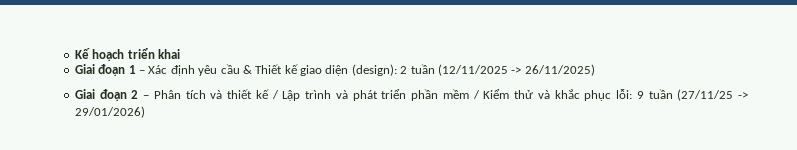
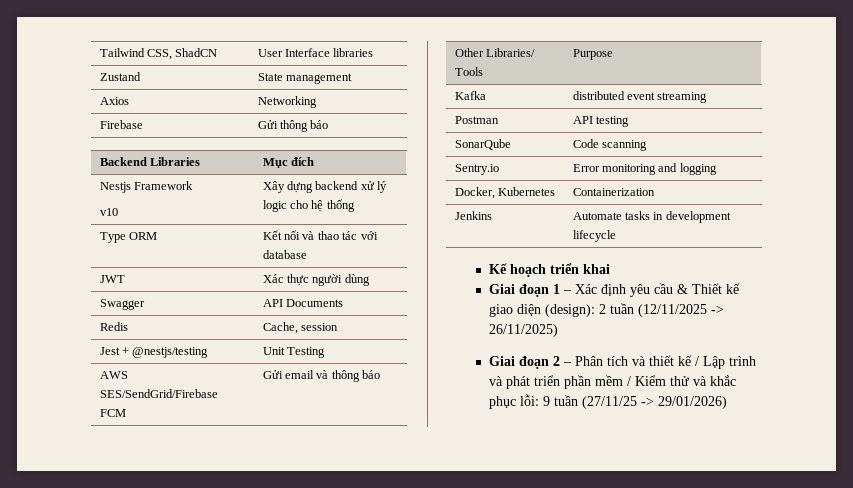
+ Tailwind CSS, ShadCN | User Interface libraries
+ Zustand | State management
+ Axios | Networking
+ Firebase | Gửi thông báo
+ Backend Libraries | Mục đích
+ Nestjs Framework
+ v10 | Xây dựng backend xử lý logic cho hệ thống
+ Type ORM | Kết nối và thao tác với database
+ JWT | Xác thực người dùng
+ Swagger | API Documents
+ Redis | Cache, session
+ Jest + @nestjs/testing | Unit Testing
+ AWS SES/SendGrid/Firebase FCM | Gửi email và thông báo
+ Other Libraries/ Tools | Purpose
+ Kafka | distributed event streaming
+ Postman | API testing
+ SonarQube | Code scanning
+ Sentry.io | Error monitoring and logging
+ Docker, Kubernetes | Containerization
+ Jenkins | Automate tasks in development lifecycle

